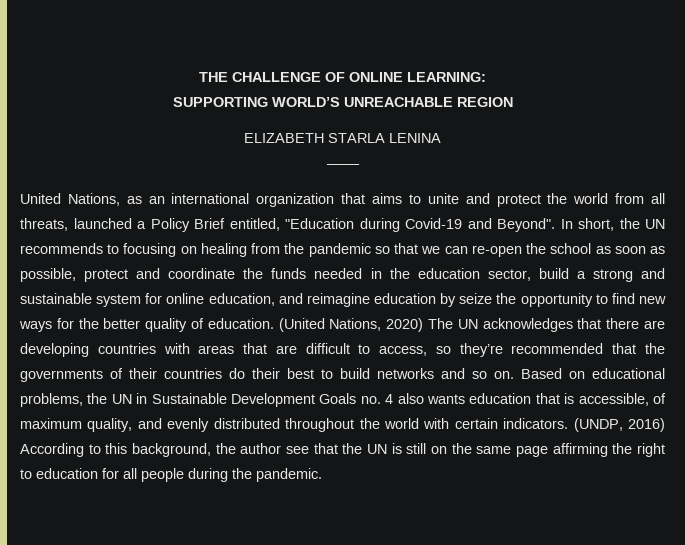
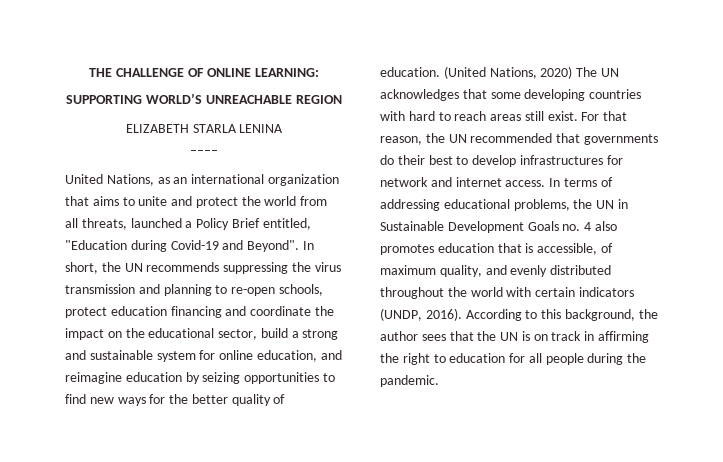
- In short, the UN recommends to focusing on healing from the pandemic so that we can re-open the school as soon as possible, protect and coordinate the funds needed in the education sector, build a strong and sustainable system for online education, and reimagine education by seize the opportunity to find new ways for the better quality of education.
+ In short, the UN recommends suppressing the virus transmission and planning to re-open schools, protect education financing and coordinate the impact on the educational sector, build a strong and sustainable system for online education, and reimagine education by seizing opportunities to find new ways for the better quality of education.
- (United Nations, 2020) The UN acknowledges that there are developing countries with areas that are difficult to access, so they’re recommended that the governments of their countries do their best to build networks and so on. Based on educational problems, the UN in Sustainable Development Goals no. 4 also wants education that is accessible, of maximum quality, and evenly distributed throughout the world with certain indicators. (UNDP, 2016) According to this background, the author see that the UN is still on the same page affirming the right to education for all people during the pandemic.
+ (United Nations, 2020) The UN acknowledges that some developing countries with hard to reach areas still exist. For that reason, the UN recommended that governments do their best to develop infrastructures for network and internet access. In terms of addressing educational problems, the UN in Sustainable Development Goals no. 4 also promotes education that is accessible, of maximum quality, and evenly distributed throughout the world with certain indicators (UNDP, 2016). According to this background, the author sees that the UN is on track in affirming the right to education for all people during the pandemic.

